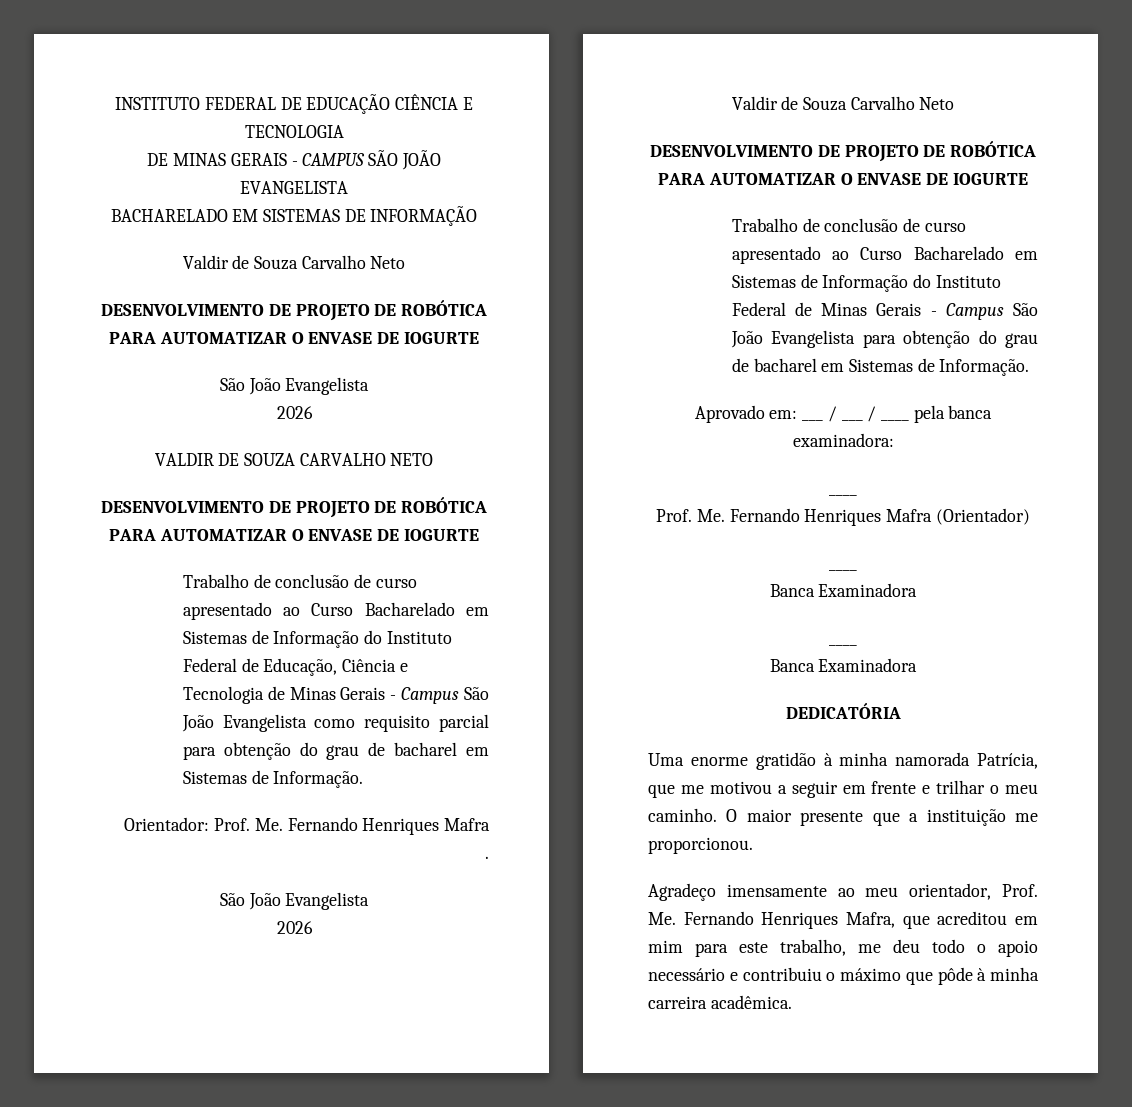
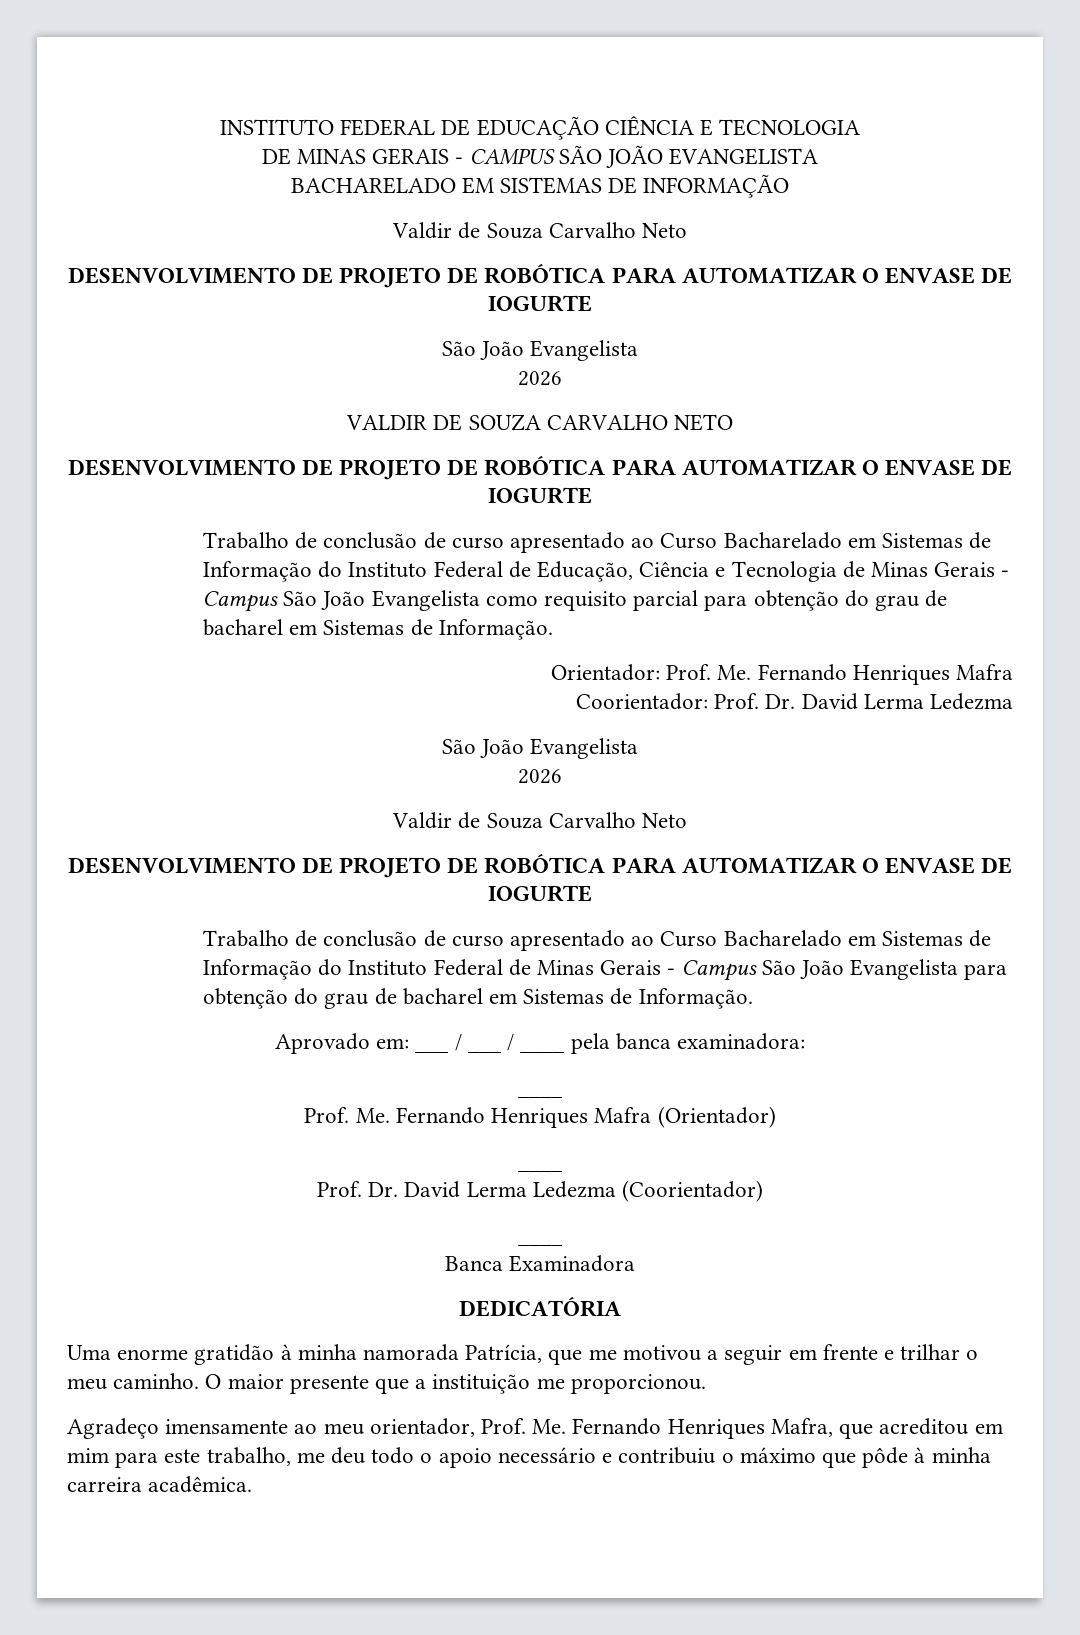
- .
+ Coorientador: Prof. Dr. David Lerma Ledezma
  Prof. Me. Fernando Henriques Mafra (Orientador)
  ____
- Banca Examinadora
+ Prof. Dr. David Lerma Ledezma (Coorientador)

